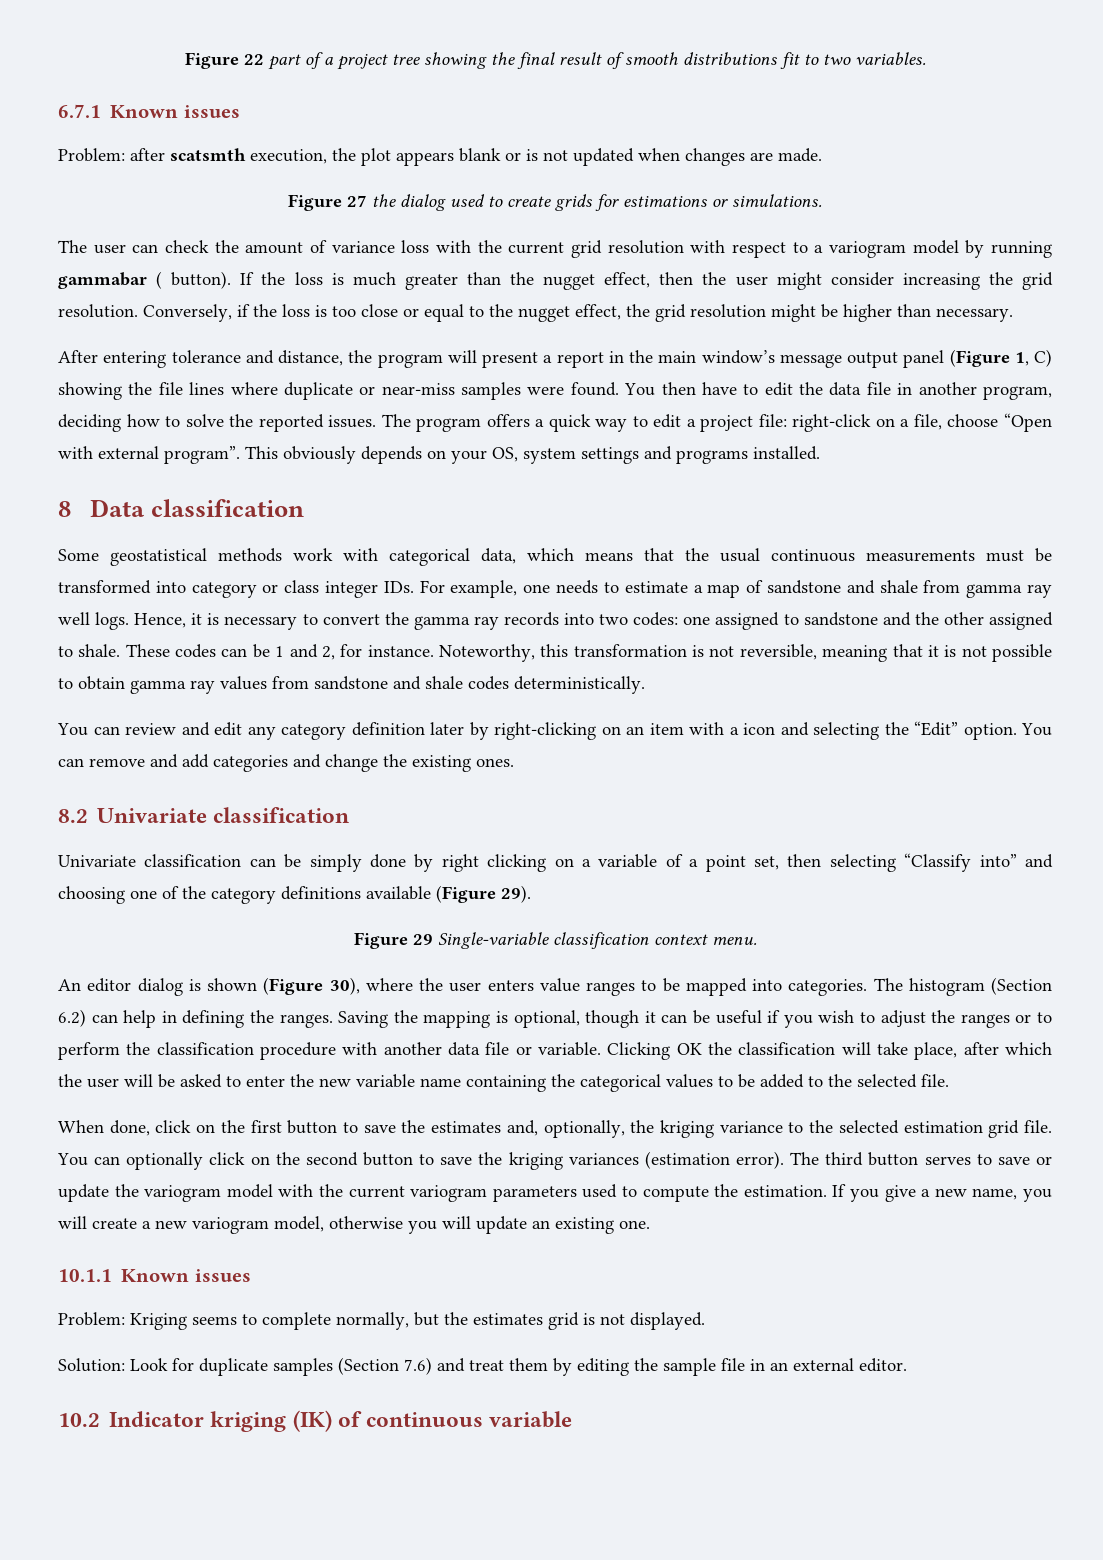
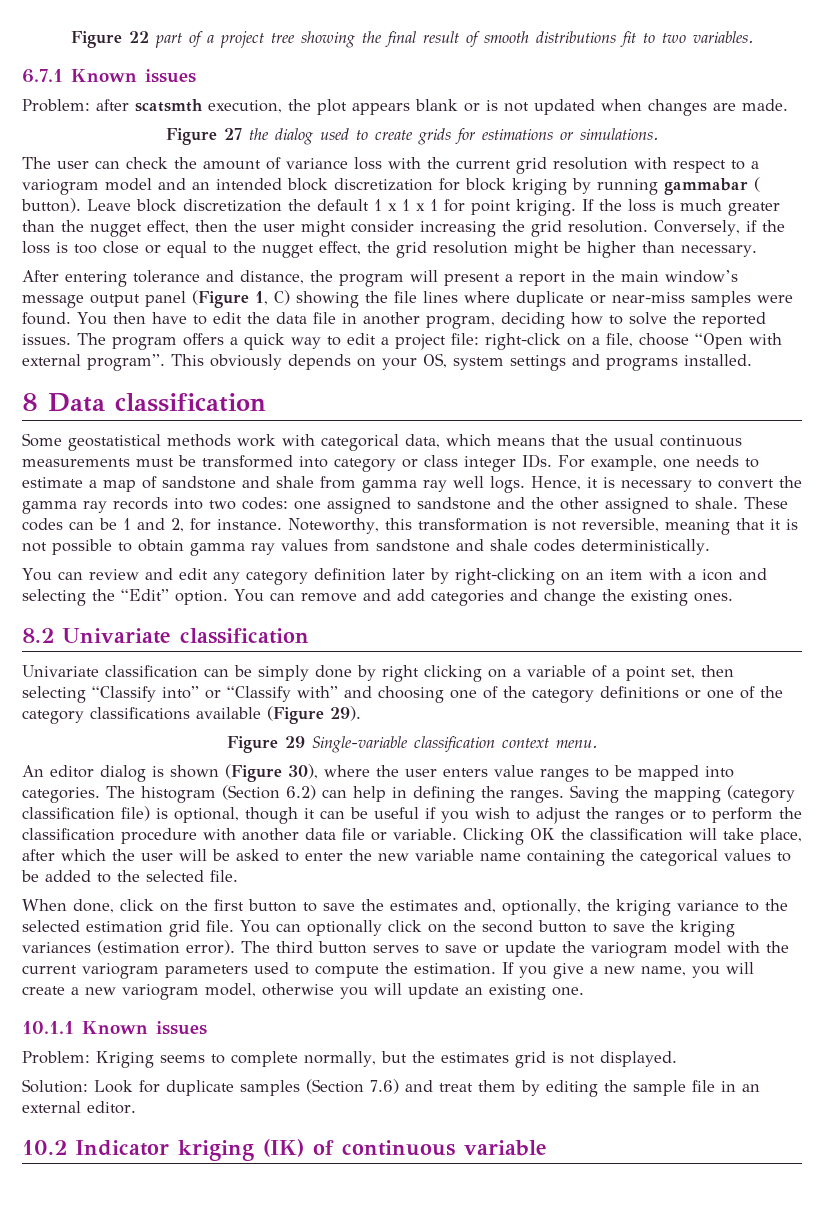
- The user can check the amount of variance loss with the current grid resolution with respect to a variogram model by running gammabar ( button).
+ The user can check the amount of variance loss with the current grid resolution with respect to a variogram model and an intended block discretization for block kriging by running gammabar ( button).
+ Leave block discretization the default 1 x 1 x 1 for point kriging.
- Univariate classification can be simply done by right clicking on a variable of a point set, then selecting “Classify into” and choosing one of the category definitions available (Figure 29).
+ Univariate classification can be simply done by right clicking on a variable of a point set, then selecting “Classify into” or “Classify with” and choosing one of the category definitions or one of the category classifications available (Figure 29).
- Saving the mapping is optional, though it can be useful if you wish to adjust the ranges or to perform the classification procedure with another data file or variable.
+ Saving the mapping (category classification file) is optional, though it can be useful if you wish to adjust the ranges or to perform the classification procedure with another data file or variable.

